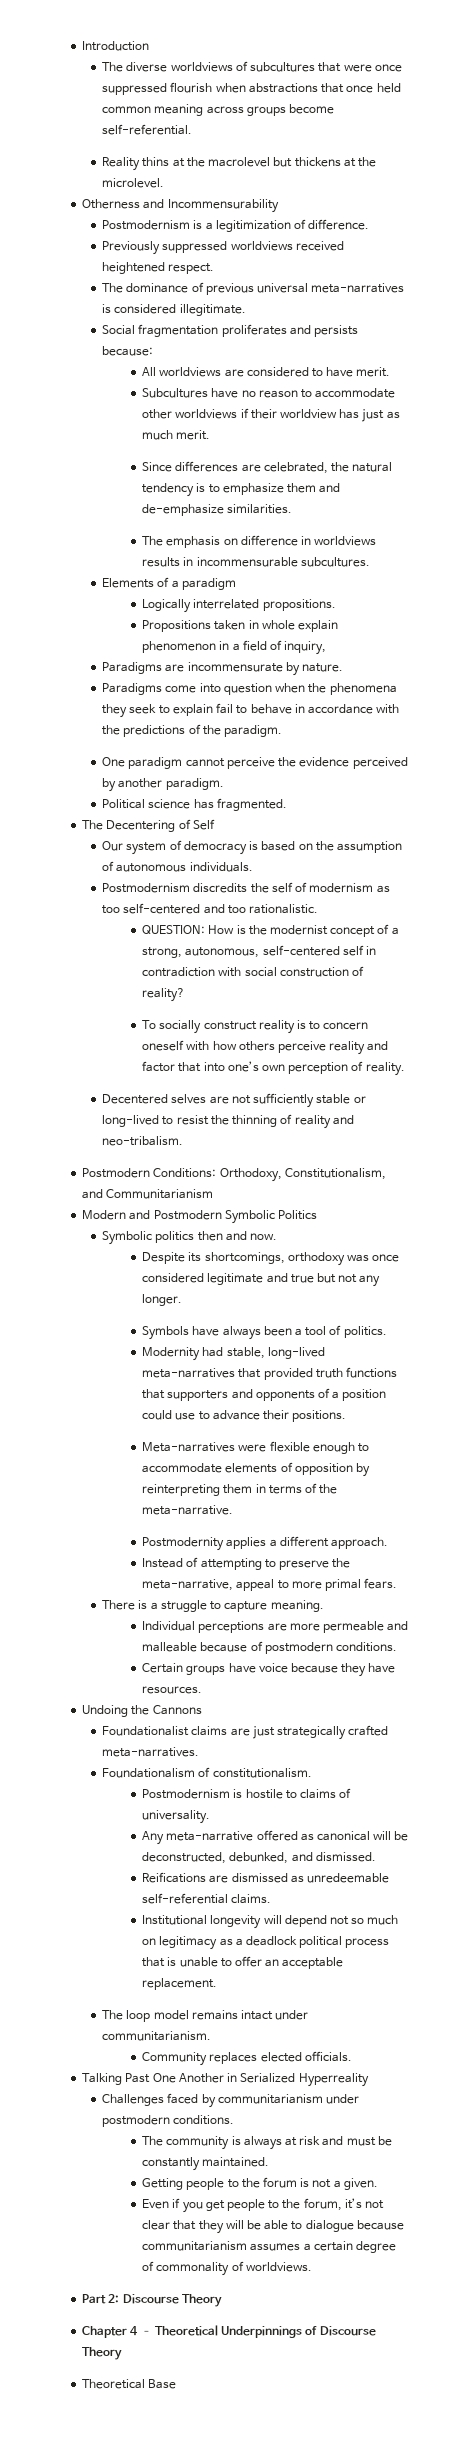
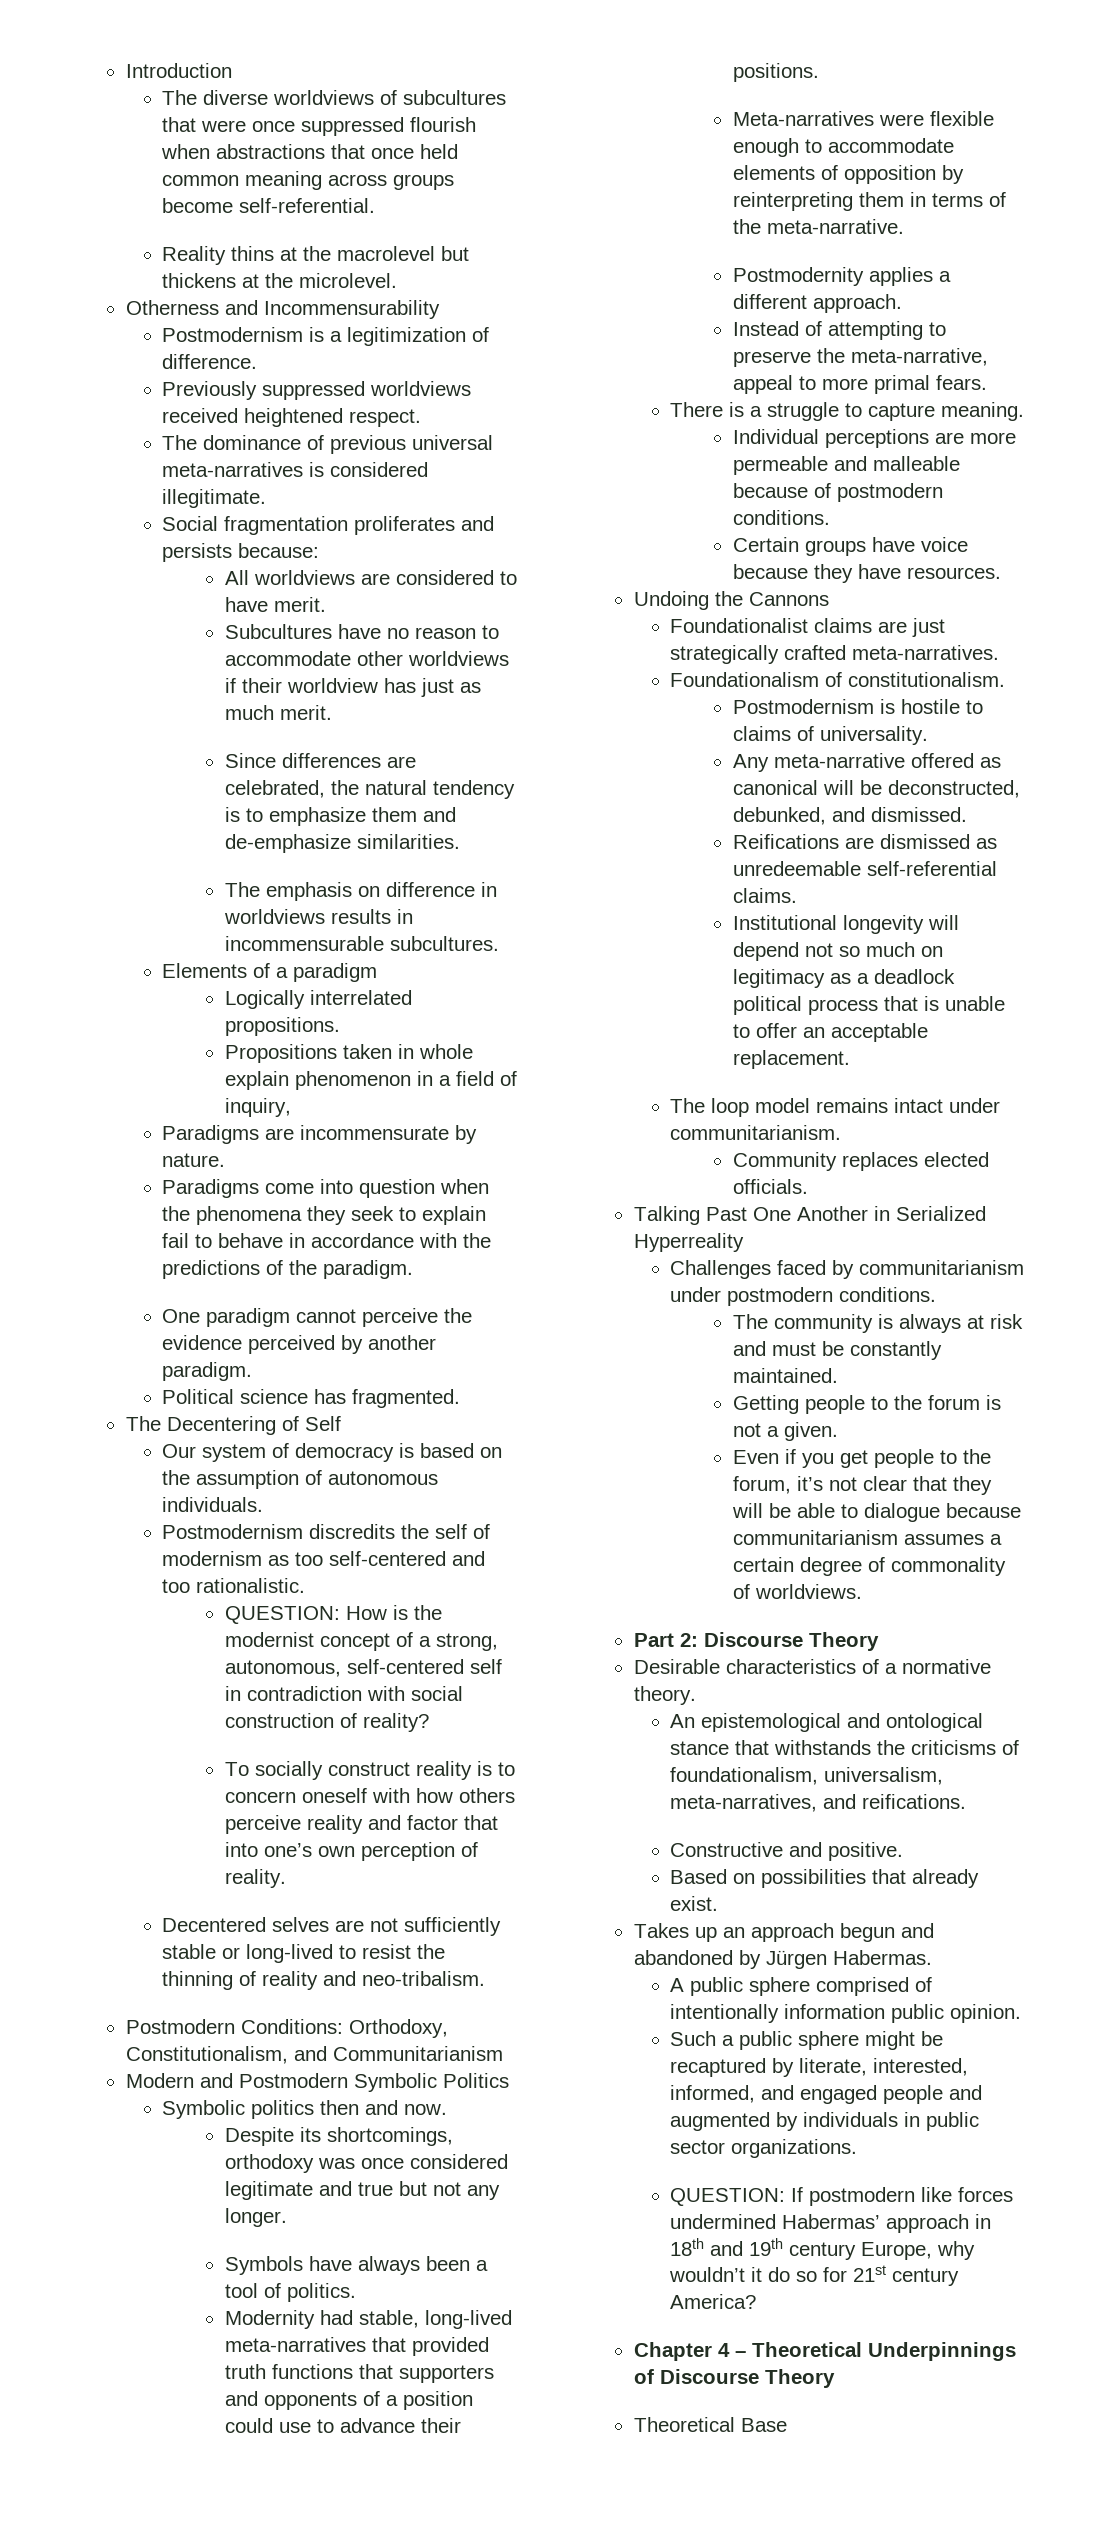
+ Desirable characteristics of a normative theory.
+ An epistemological and ontological stance that withstands the criticisms of foundationalism, universalism, meta-narratives, and reifications.
+ Constructive and positive.
+ Based on possibilities that already exist.
+ Takes up an approach begun and abandoned by Jürgen Habermas.
+ A public sphere comprised of intentionally information public opinion.
+ Such a public sphere might be recaptured by literate, interested, informed, and engaged people and augmented by individuals in public sector organizations.
+ QUESTION: If postmodern like forces undermined Habermas’ approach in 18th and 19th century Europe, why wouldn’t it do so for 21st century America?

